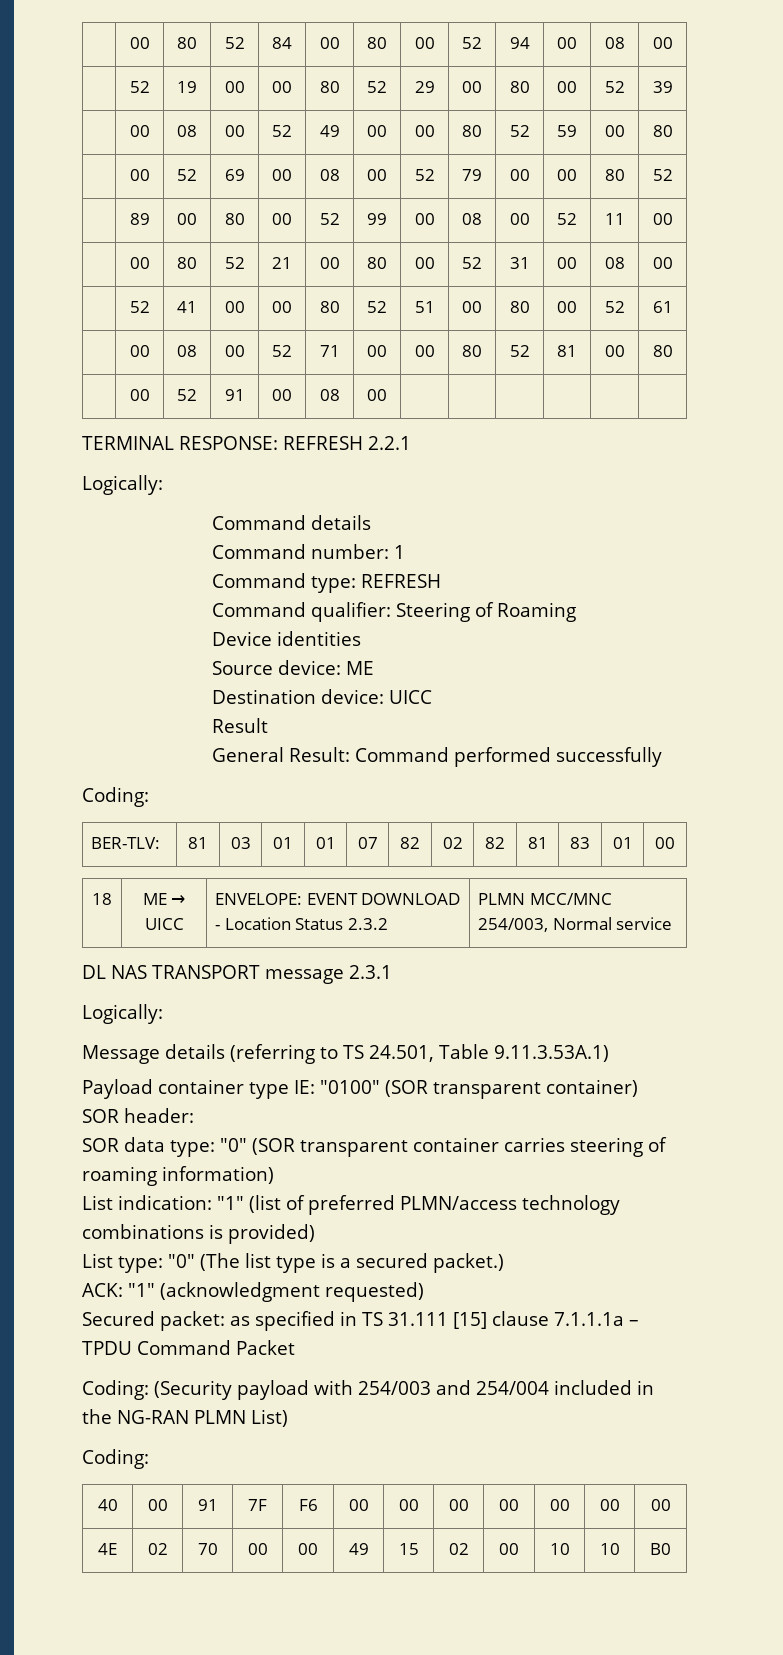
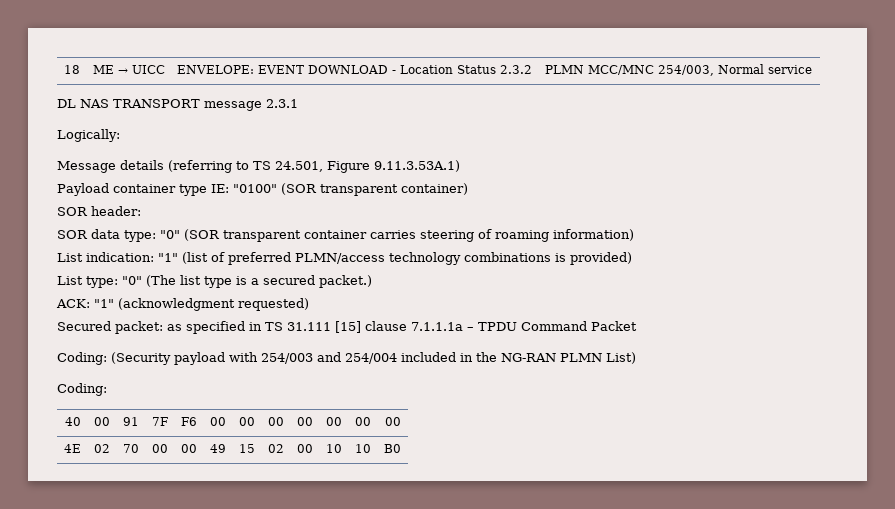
- | 00 | 80 | 52 | 84 | 00 | 80 | 00 | 52 | 94 | 00 | 08 | 00
- | 52 | 19 | 00 | 00 | 80 | 52 | 29 | 00 | 80 | 00 | 52 | 39
- | 00 | 08 | 00 | 52 | 49 | 00 | 00 | 80 | 52 | 59 | 00 | 80
- | 00 | 52 | 69 | 00 | 08 | 00 | 52 | 79 | 00 | 00 | 80 | 52
- | 89 | 00 | 80 | 00 | 52 | 99 | 00 | 08 | 00 | 52 | 11 | 00
- | 00 | 80 | 52 | 21 | 00 | 80 | 00 | 52 | 31 | 00 | 08 | 00
- | 52 | 41 | 00 | 00 | 80 | 52 | 51 | 00 | 80 | 00 | 52 | 61
- | 00 | 08 | 00 | 52 | 71 | 00 | 00 | 80 | 52 | 81 | 00 | 80
- | 00 | 52 | 91 | 00 | 08 | 00 | | | | | |
- TERMINAL RESPONSE: REFRESH 2.2.1
- Logically:
- Command details
- Command number: 1
- Command type: REFRESH
- Command qualifier: Steering of Roaming
- Device identities
- Source device: ME
- Destination device: UICC
- Result
- General Result: Command performed successfully
- Coding:
- BER-TLV: | 81 | 03 | 01 | 01 | 07 | 82 | 02 | 82 | 81 | 83 | 01 | 00
- Message details (referring to TS 24.501, Table 9.11.3.53A.1)
+ Message details (referring to TS 24.501, Figure 9.11.3.53A.1)

